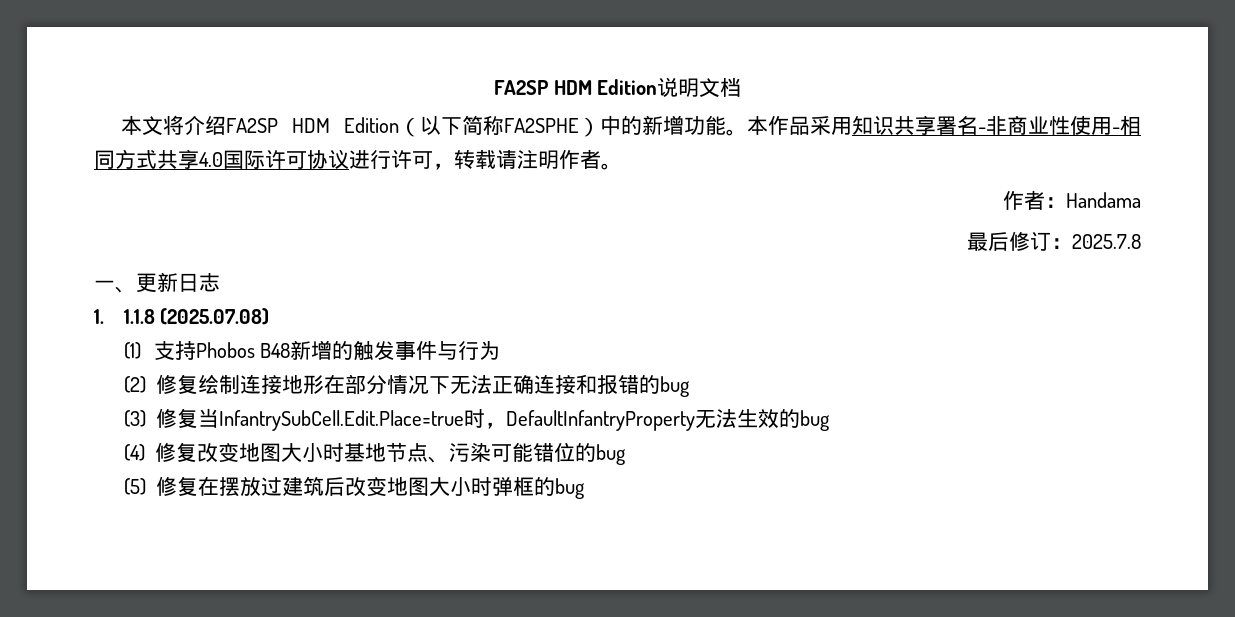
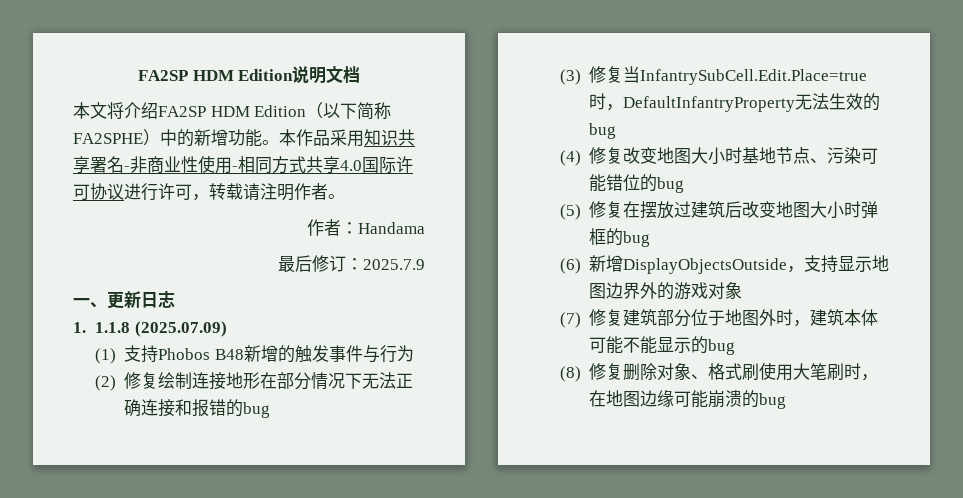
- 最后修订：2025.7.8
+ 最后修订：2025.7.9
- 1. 1.1.8 (2025.07.08)
+ 1. 1.1.8 (2025.07.09)
+ (6)新增DisplayObjectsOutside，支持显示地图边界外的游戏对象
+ (7)修复建筑部分位于地图外时，建筑本体可能不能显示的bug
+ (8)修复删除对象、格式刷使用大笔刷时，在地图边缘可能崩溃的bug

